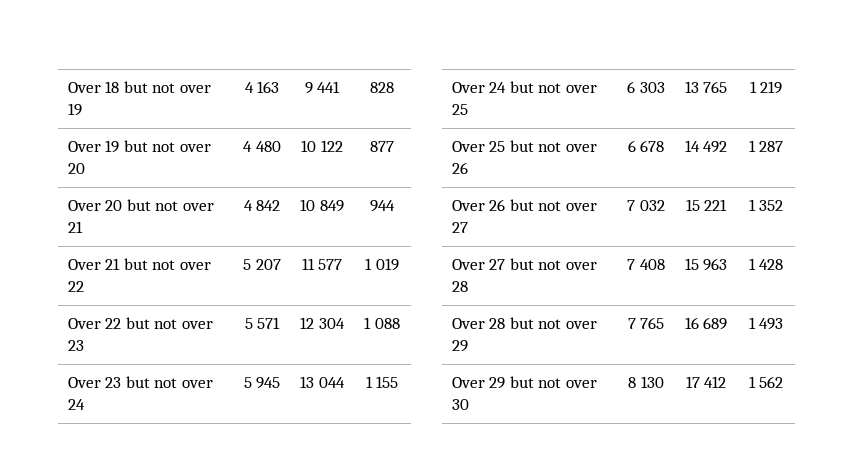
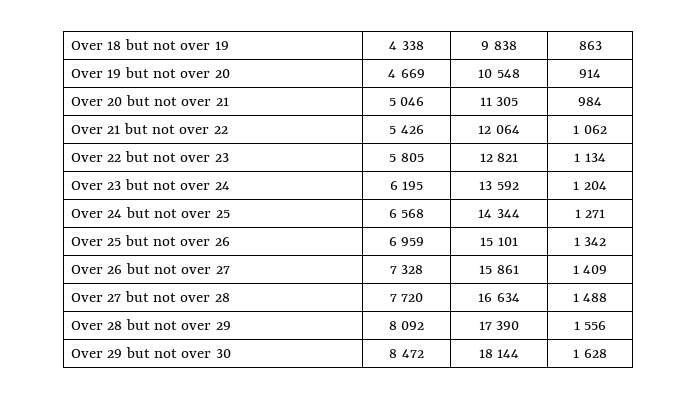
- Over 18 but not over 19 | 4 163 | 9 441 | 828
+ Over 18 but not over 19 | 4 338 | 9 838 | 863
- Over 19 but not over 20 | 4 480 | 10 122 | 877
+ Over 19 but not over 20 | 4 669 | 10 548 | 914
- Over 20 but not over 21 | 4 842 | 10 849 | 944
+ Over 20 but not over 21 | 5 046 | 11 305 | 984
- Over 21 but not over 22 | 5 207 | 11 577 | 1 019
+ Over 21 but not over 22 | 5 426 | 12 064 | 1 062
- Over 22 but not over 23 | 5 571 | 12 304 | 1 088
+ Over 22 but not over 23 | 5 805 | 12 821 | 1 134
- Over 23 but not over 24 | 5 945 | 13 044 | 1 155
+ Over 23 but not over 24 | 6 195 | 13 592 | 1 204
- Over 24 but not over 25 | 6 303 | 13 765 | 1 219
+ Over 24 but not over 25 | 6 568 | 14 344 | 1 271
- Over 25 but not over 26 | 6 678 | 14 492 | 1 287
+ Over 25 but not over 26 | 6 959 | 15 101 | 1 342
- Over 26 but not over 27 | 7 032 | 15 221 | 1 352
+ Over 26 but not over 27 | 7 328 | 15 861 | 1 409
- Over 27 but not over 28 | 7 408 | 15 963 | 1 428
+ Over 27 but not over 28 | 7 720 | 16 634 | 1 488
- Over 28 but not over 29 | 7 765 | 16 689 | 1 493
+ Over 28 but not over 29 | 8 092 | 17 390 | 1 556
- Over 29 but not over 30 | 8 130 | 17 412 | 1 562
+ Over 29 but not over 30 | 8 472 | 18 144 | 1 628

